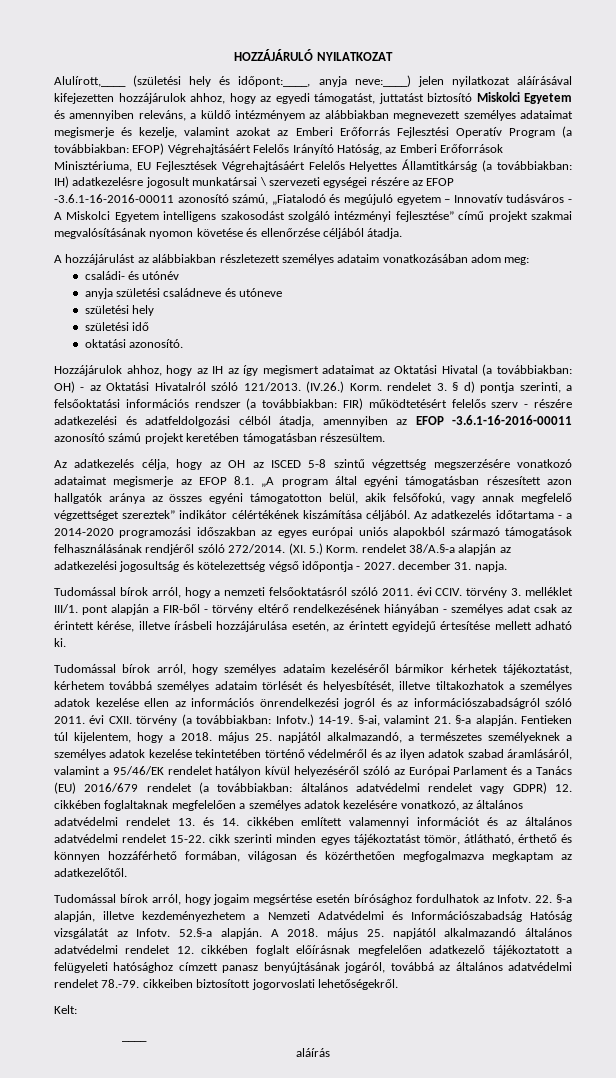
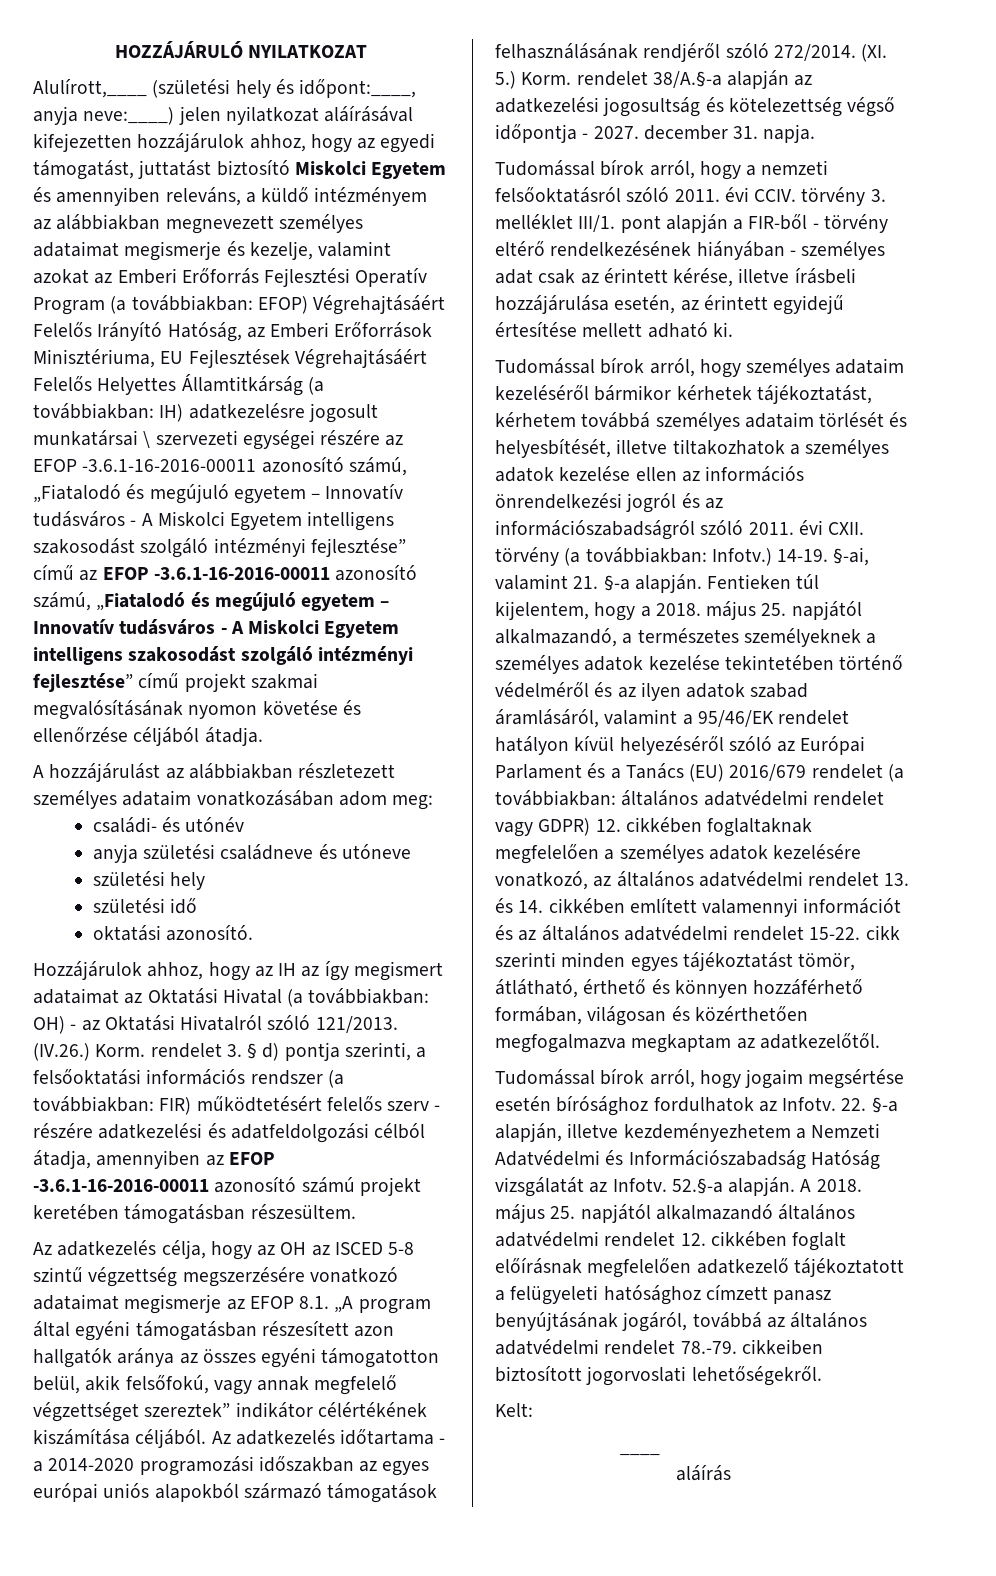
- IH) adatkezelésre jogosult munkatársai \ szervezeti egységei részére az EFOP -3.6.1-16-2016-00011 azonosító számú, „Fiatalodó és megújuló egyetem – Innovatív tudásváros - A Miskolci Egyetem intelligens szakosodást szolgáló intézményi fejlesztése” című projekt szakmai megvalósításának nyomon követése és ellenőrzése céljából átadja.
+ IH) adatkezelésre jogosult munkatársai \ szervezeti egységei részére az EFOP -3.6.1-16-2016-00011 azonosító számú, „Fiatalodó és megújuló egyetem – Innovatív tudásváros - A Miskolci Egyetem intelligens szakosodást szolgáló intézményi fejlesztése” című az EFOP -3.6.1-16-2016-00011 azonosító számú, „Fiatalodó és megújuló egyetem – Innovatív tudásváros - A Miskolci Egyetem intelligens szakosodást szolgáló intézményi fejlesztése” című projekt szakmai megvalósításának nyomon követése és ellenőrzése céljából átadja.

